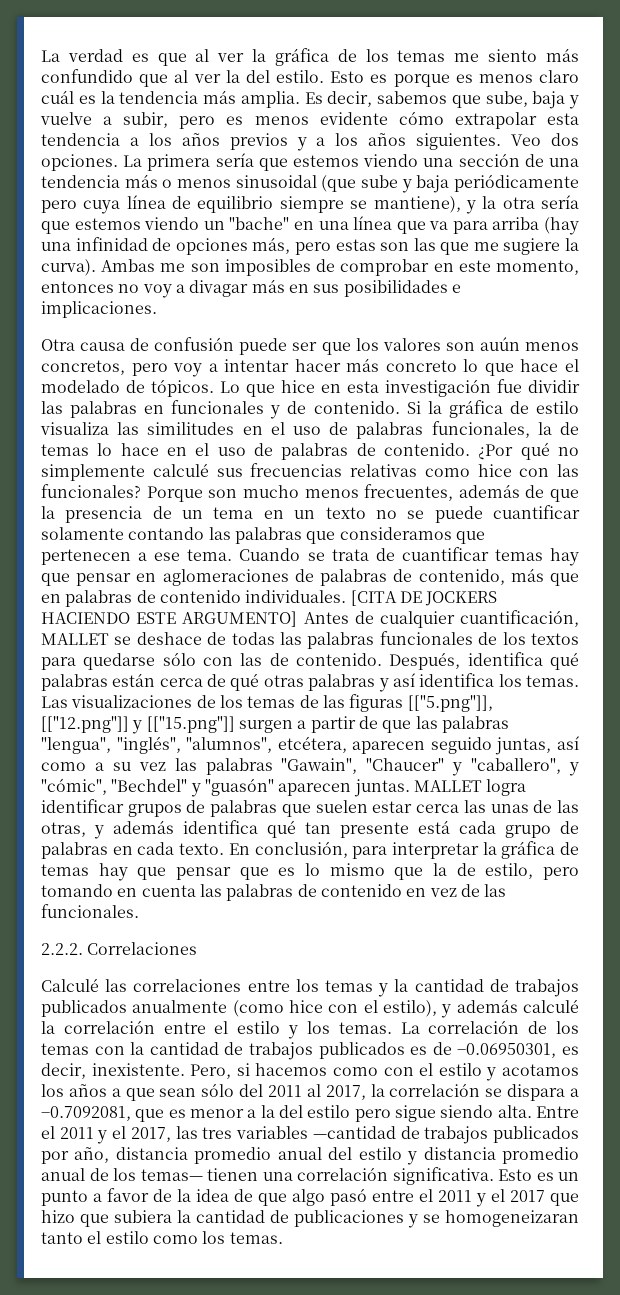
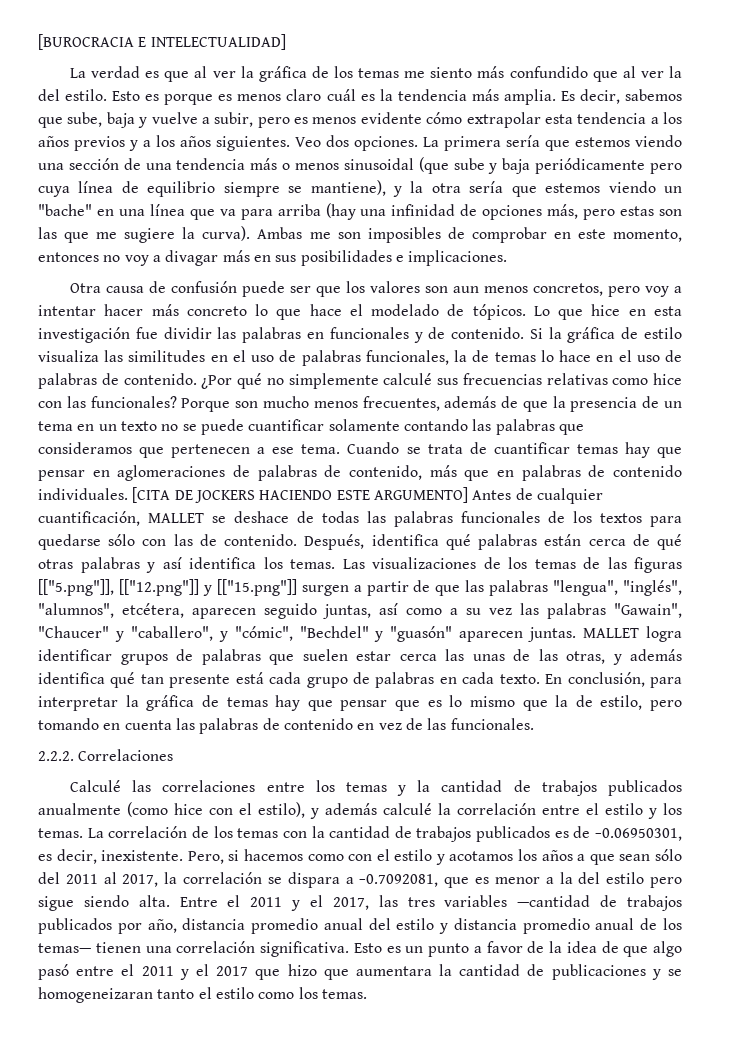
+ [BUROCRACIA E INTELECTUALIDAD]
- Otra causa de confusión puede ser que los valores son auún menos concretos, pero voy a intentar hacer más concreto lo que hace el modelado de tópicos.
+ Otra causa de confusión puede ser que los valores son aun menos concretos, pero voy a intentar hacer más concreto lo que hace el modelado de tópicos.
- Esto es un punto a favor de la idea de que algo pasó entre el 2011 y el 2017 que hizo que subiera la cantidad de publicaciones y se homogeneizaran tanto el estilo como los temas.
+ Esto es un punto a favor de la idea de que algo pasó entre el 2011 y el 2017 que hizo que aumentara la cantidad de publicaciones y se homogeneizaran tanto el estilo como los temas.

